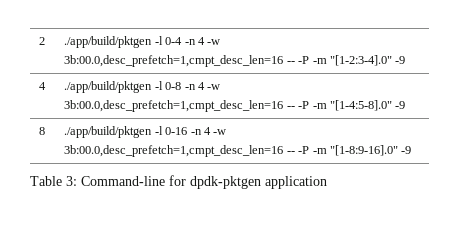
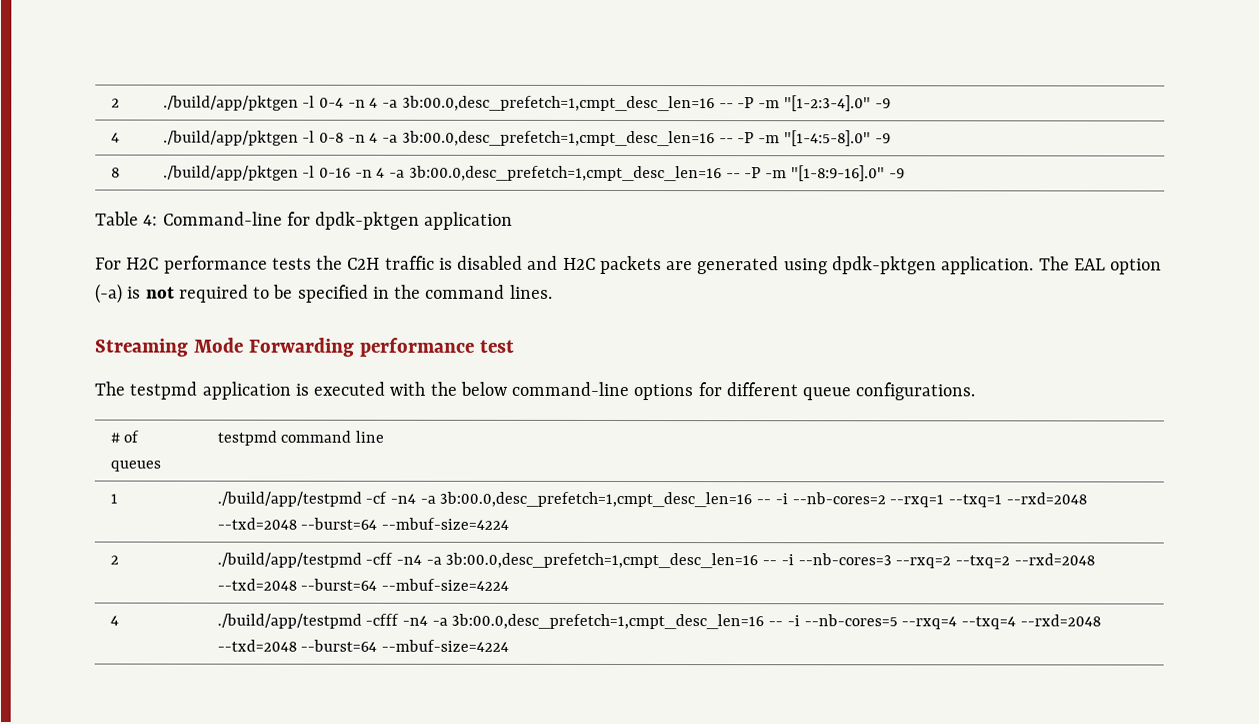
- 2 | ./app/build/pktgen -l 0-4 -n 4 -w 3b:00.0,desc_prefetch=1,cmpt_desc_len=16 -- -P -m "[1-2:3-4].0" -9
+ 2 | ./build/app/pktgen -l 0-4 -n 4 -a 3b:00.0,desc_prefetch=1,cmpt_desc_len=16 -- -P -m "[1-2:3-4].0" -9
- 4 | ./app/build/pktgen -l 0-8 -n 4 -w 3b:00.0,desc_prefetch=1,cmpt_desc_len=16 -- -P -m "[1-4:5-8].0" -9
+ 4 | ./build/app/pktgen -l 0-8 -n 4 -a 3b:00.0,desc_prefetch=1,cmpt_desc_len=16 -- -P -m "[1-4:5-8].0" -9
- 8 | ./app/build/pktgen -l 0-16 -n 4 -w 3b:00.0,desc_prefetch=1,cmpt_desc_len=16 -- -P -m "[1-8:9-16].0" -9
+ 8 | ./build/app/pktgen -l 0-16 -n 4 -a 3b:00.0,desc_prefetch=1,cmpt_desc_len=16 -- -P -m "[1-8:9-16].0" -9
- Table 3: Command-line for dpdk-pktgen application
+ Table 4: Command-line for dpdk-pktgen application
+ For H2C performance tests the C2H traffic is disabled and H2C packets are generated using dpdk-pktgen application. The EAL option (-a) is not required to be specified in the command lines.
+ Streaming Mode Forwarding performance test
+ The testpmd application is executed with the below command-line options for different queue configurations.
+ # of queues | testpmd command line
+ 1 | ./build/app/testpmd -cf -n4 -a 3b:00.0,desc_prefetch=1,cmpt_desc_len=16 -- -i --nb-cores=2 --rxq=1 --txq=1 --rxd=2048 --txd=2048 --burst=64 --mbuf-size=4224
+ 2 | ./build/app/testpmd -cff -n4 -a 3b:00.0,desc_prefetch=1,cmpt_desc_len=16 -- -i --nb-cores=3 --rxq=2 --txq=2 --rxd=2048 --txd=2048 --burst=64 --mbuf-size=4224
+ 4 | ./build/app/testpmd -cfff -n4 -a 3b:00.0,desc_prefetch=1,cmpt_desc_len=16 -- -i --nb-cores=5 --rxq=4 --txq=4 --rxd=2048 --txd=2048 --burst=64 --mbuf-size=4224

